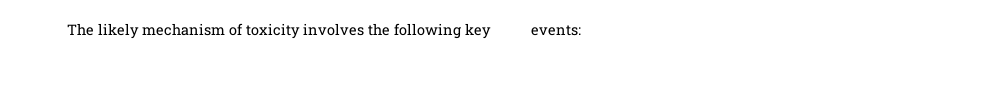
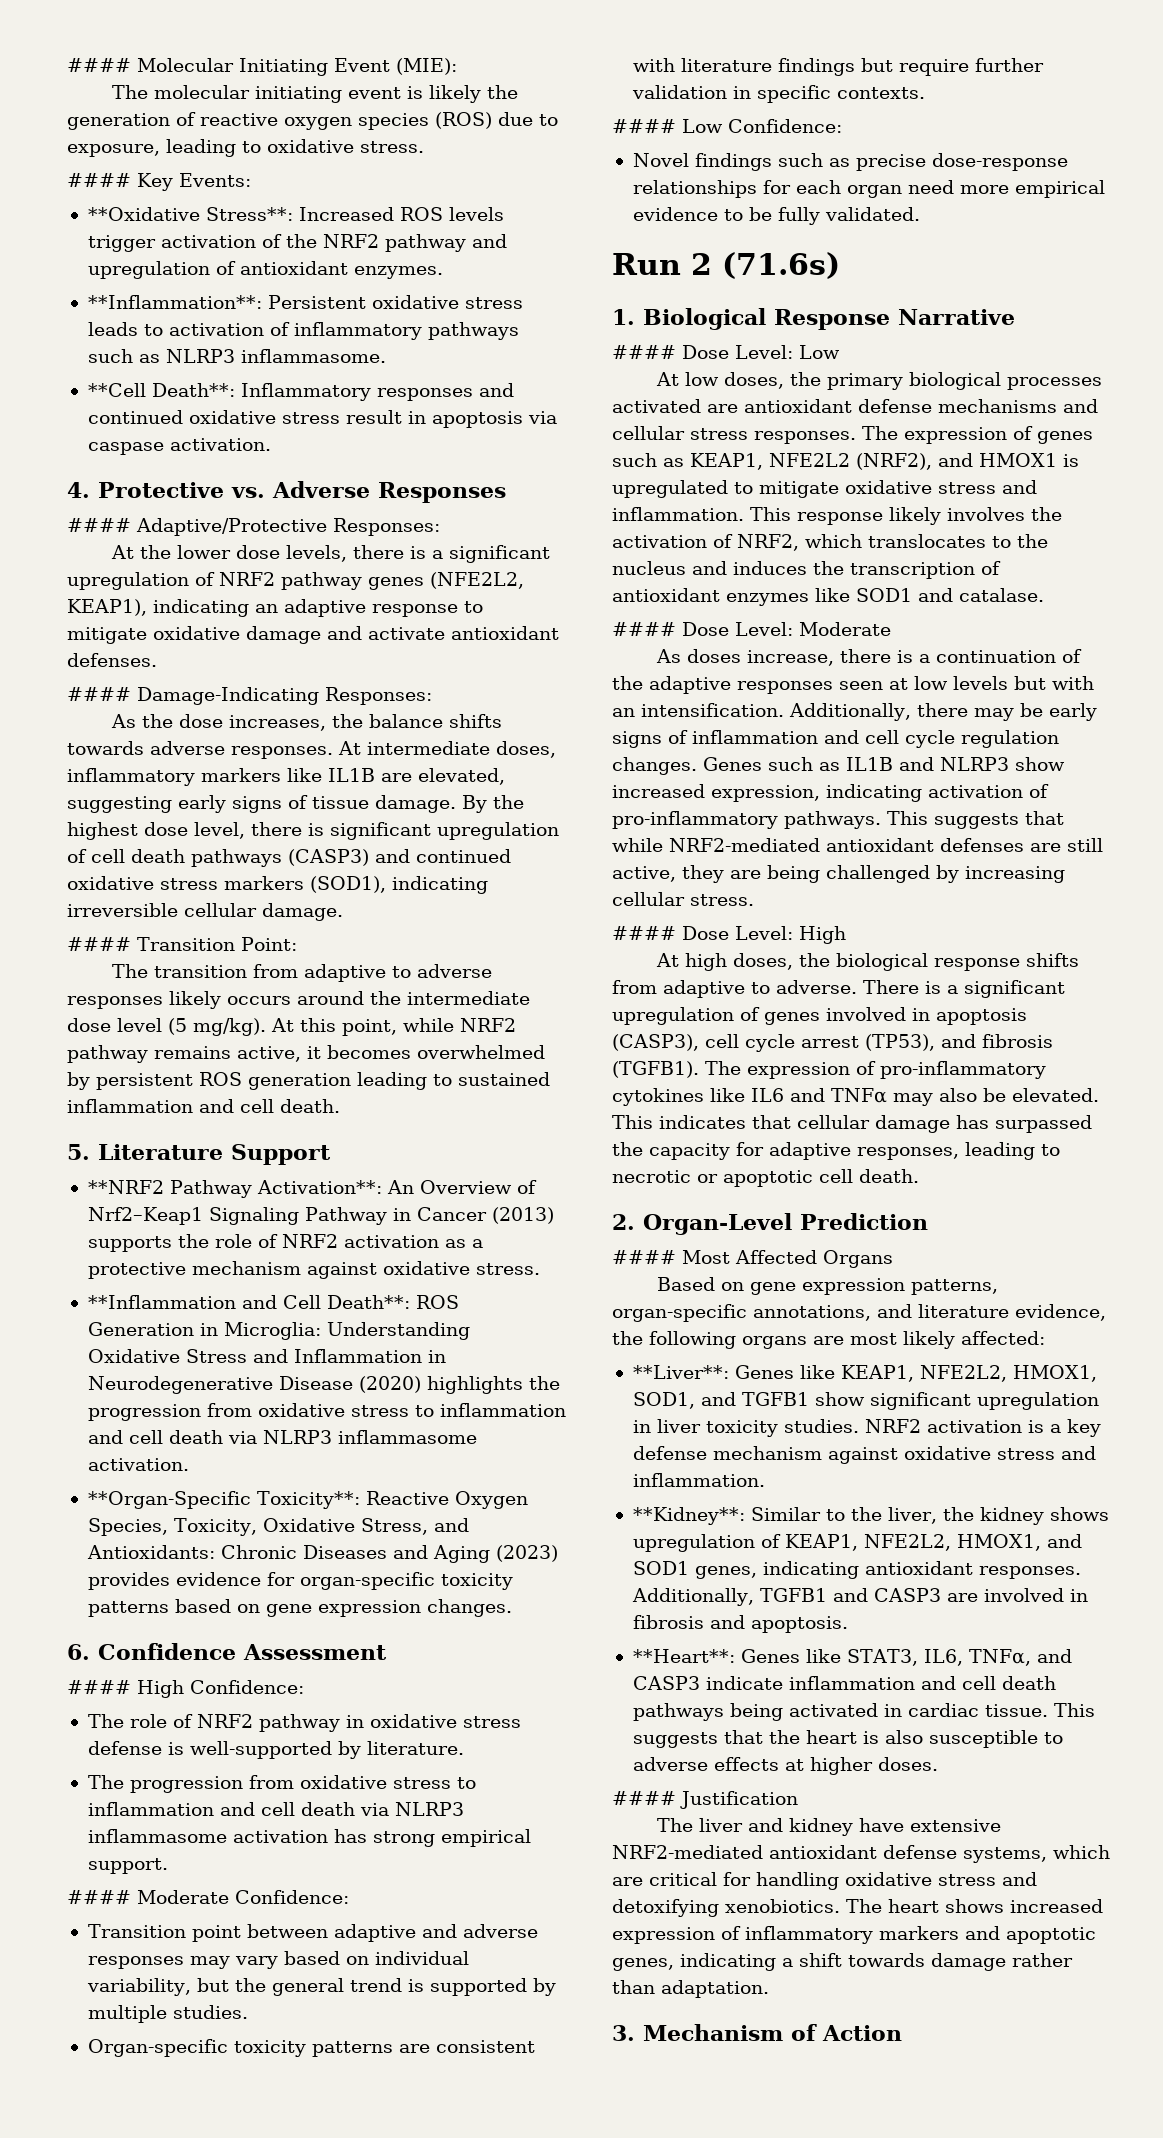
- The likely mechanism of toxicity involves the following key events:
+ #### Molecular Initiating Event (MIE):
+ The molecular initiating event is likely the generation of reactive oxygen species (ROS) due to exposure, leading to oxidative stress.
+ #### Key Events:
+ **Oxidative Stress**: Increased ROS levels trigger activation of the NRF2 pathway and upregulation of antioxidant enzymes.
+ **Inflammation**: Persistent oxidative stress leads to activation of inflammatory pathways such as NLRP3 inflammasome.
+ **Cell Death**: Inflammatory responses and continued oxidative stress result in apoptosis via caspase activation.
+ 4. Protective vs. Adverse Responses
+ #### Adaptive/Protective Responses:
+ At the lower dose levels, there is a significant upregulation of NRF2 pathway genes (NFE2L2, KEAP1), indicating an adaptive response to mitigate oxidative damage and activate antioxidant defenses.
+ #### Damage-Indicating Responses:
+ As the dose increases, the balance shifts towards adverse responses. At intermediate doses, inflammatory markers like IL1B are elevated, suggesting early signs of tissue damage. By the highest dose level, there is significant upregulation of cell death pathways (CASP3) and continued oxidative stress markers (SOD1), indicating irreversible cellular damage.
+ #### Transition Point:
+ The transition from adaptive to adverse responses likely occurs around the intermediate dose level (5 mg/kg). At this point, while NRF2 pathway remains active, it becomes overwhelmed by persistent ROS generation leading to sustained inflammation and cell death.
+ 5. Literature Support
+ **NRF2 Pathway Activation**: An Overview of Nrf2–Keap1 Signaling Pathway in Cancer (2013) supports the role of NRF2 activation as a protective mechanism against oxidative stress.
+ **Inflammation and Cell Death**: ROS Generation in Microglia: Understanding Oxidative Stress and Inflammation in Neurodegenerative Disease (2020) highlights the progression from oxidative stress to inflammation and cell death via NLRP3 inflammasome activation.
+ **Organ-Specific Toxicity**: Reactive Oxygen Species, Toxicity, Oxidative Stress, and Antioxidants: Chronic Diseases and Aging (2023) provides evidence for organ-specific toxicity patterns based on gene expression changes.
+ 6. Confidence Assessment
+ #### High Confidence:
+ The role of NRF2 pathway in oxidative stress defense is well-supported by literature.
+ The progression from oxidative stress to inflammation and cell death via NLRP3 inflammasome activation has strong empirical support.
+ #### Moderate Confidence:
+ Transition point between adaptive and adverse responses may vary based on individual variability, but the general trend is supported by multiple studies.
+ Organ-specific toxicity patterns are consistent with literature findings but require further validation in specific contexts.
+ #### Low Confidence:
+ Novel findings such as precise dose-response relationships for each organ need more empirical evidence to be fully validated.
+ Run 2 (71.6s)
+ 1. Biological Response Narrative
+ #### Dose Level: Low
+ At low doses, the primary biological processes activated are antioxidant defense mechanisms and cellular stress responses. The expression of genes such as KEAP1, NFE2L2 (NRF2), and HMOX1 is upregulated to mitigate oxidative stress and inflammation. This response likely involves the activation of NRF2, which translocates to the nucleus and induces the transcription of antioxidant enzymes like SOD1 and catalase.
+ #### Dose Level: Moderate
+ As doses increase, there is a continuation of the adaptive responses seen at low levels but with an intensification. Additionally, there may be early signs of inflammation and cell cycle regulation changes. Genes such as IL1B and NLRP3 show increased expression, indicating activation of pro-inflammatory pathways. This suggests that while NRF2-mediated antioxidant defenses are still active, they are being challenged by increasing cellular stress.
+ #### Dose Level: High
+ At high doses, the biological response shifts from adaptive to adverse. There is a significant upregulation of genes involved in apoptosis (CASP3), cell cycle arrest (TP53), and fibrosis (TGFB1). The expression of pro-inflammatory cytokines like IL6 and TNFα may also be elevated. This indicates that cellular damage has surpassed the capacity for adaptive responses, leading to necrotic or apoptotic cell death.
+ 2. Organ-Level Prediction
+ #### Most Affected Organs
+ Based on gene expression patterns, organ-specific annotations, and literature evidence, the following organs are most likely affected:
+ **Liver**: Genes like KEAP1, NFE2L2, HMOX1, SOD1, and TGFB1 show significant upregulation in liver toxicity studies. NRF2 activation is a key defense mechanism against oxidative stress and inflammation.
+ **Kidney**: Similar to the liver, the kidney shows upregulation of KEAP1, NFE2L2, HMOX1, and SOD1 genes, indicating antioxidant responses. Additionally, TGFB1 and CASP3 are involved in fibrosis and apoptosis.
+ **Heart**: Genes like STAT3, IL6, TNFα, and CASP3 indicate inflammation and cell death pathways being activated in cardiac tissue. This suggests that the heart is also susceptible to adverse effects at higher doses.
+ #### Justification
+ The liver and kidney have extensive NRF2-mediated antioxidant defense systems, which are critical for handling oxidative stress and detoxifying xenobiotics. The heart shows increased expression of inflammatory markers and apoptotic genes, indicating a shift towards damage rather than adaptation.
+ 3. Mechanism of Action

